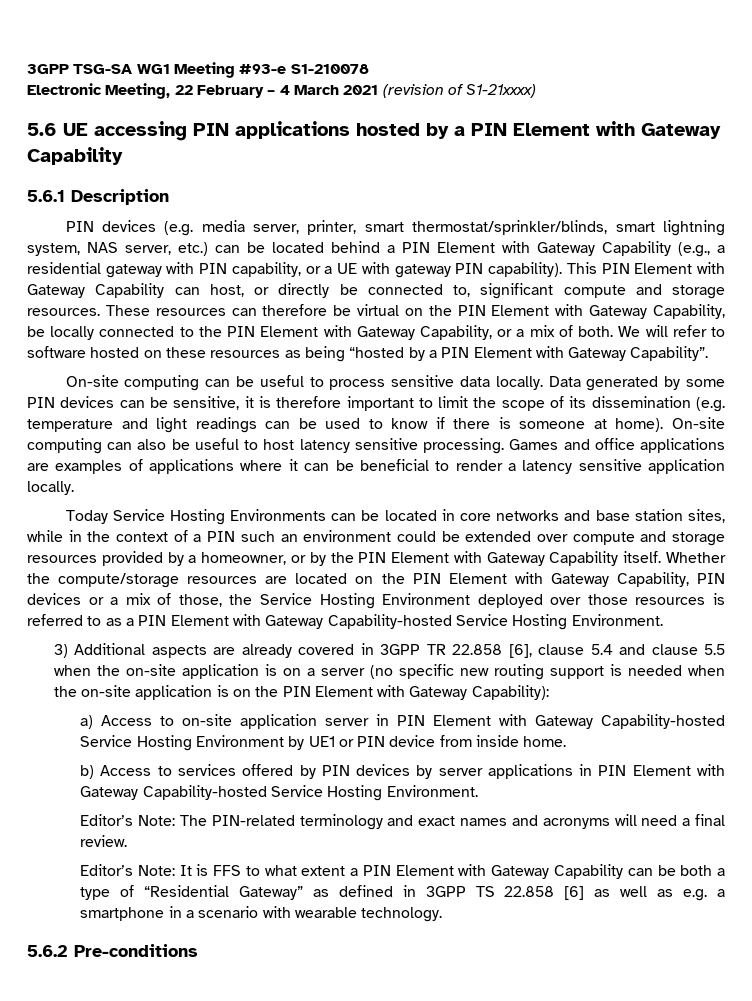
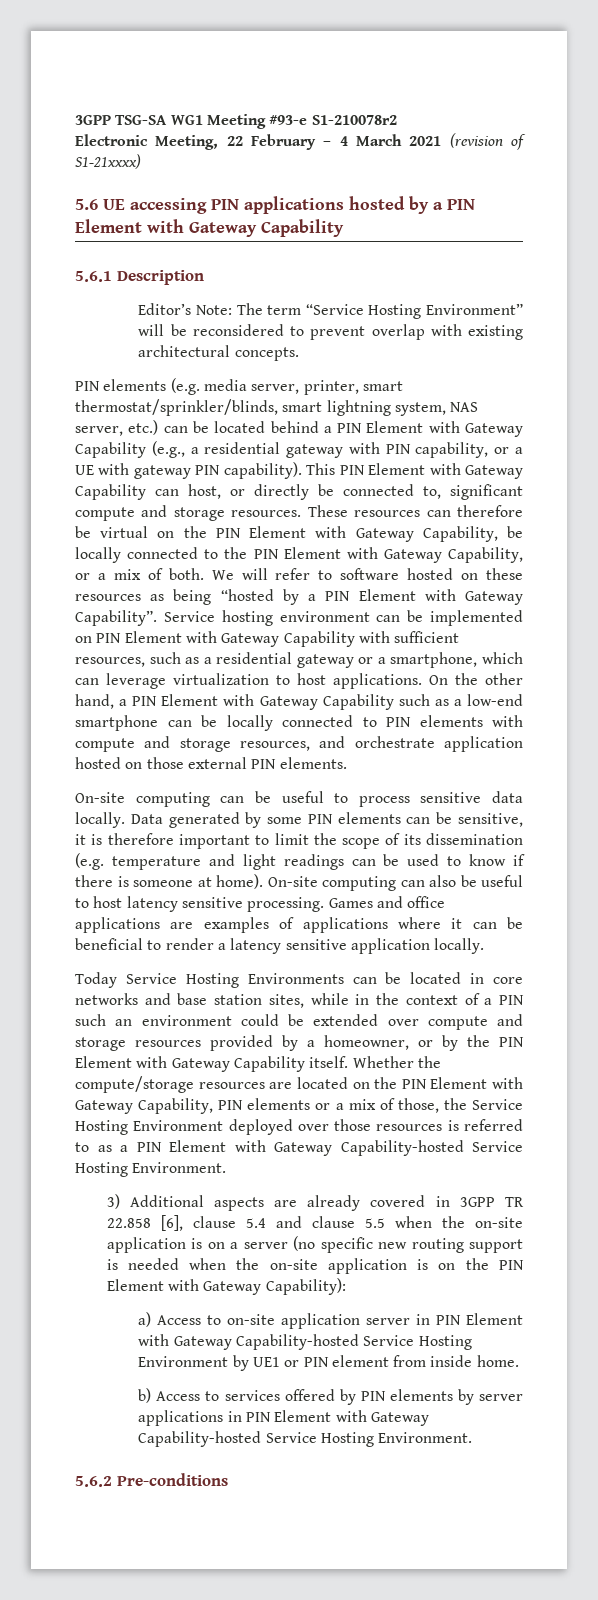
- 3GPP TSG-SA WG1 Meeting #93-e S1-210078
+ 3GPP TSG-SA WG1 Meeting #93-e S1-210078r2
- PIN devices (e.g. media server, printer, smart thermostat/sprinkler/blinds, smart lightning system, NAS server, etc.) can be located behind a PIN Element with Gateway Capability (e.g., a residential gateway with PIN capability, or a UE with gateway PIN capability).
+ Editor’s Note: The term “Service Hosting Environment” will be reconsidered to prevent overlap with existing architectural concepts.
+ PIN elements (e.g. media server, printer, smart thermostat/sprinkler/blinds, smart lightning system, NAS server, etc.) can be located behind a PIN Element with Gateway Capability (e.g., a residential gateway with PIN capability, or a UE with gateway PIN capability).
+ Service hosting environment can be implemented on PIN Element with Gateway Capability with sufficient resources, such as a residential gateway or a smartphone, which can leverage virtualization to host applications. On the other hand, a PIN Element with Gateway Capability such as a low-end smartphone can be locally connected to PIN elements with compute and storage resources, and orchestrate application hosted on those external PIN elements.
- Data generated by some PIN devices can be sensitive, it is therefore important to limit the scope of its dissemination (e.g. temperature and light readings can be used to know if there is someone at home).
+ Data generated by some PIN elements can be sensitive, it is therefore important to limit the scope of its dissemination (e.g. temperature and light readings can be used to know if there is someone at home).
- Whether the compute/storage resources are located on the PIN Element with Gateway Capability, PIN devices or a mix of those, the Service Hosting Environment deployed over those resources is referred to as a PIN Element with Gateway Capability-hosted Service Hosting Environment.
+ Whether the compute/storage resources are located on the PIN Element with Gateway Capability, PIN elements or a mix of those, the Service Hosting Environment deployed over those resources is referred to as a PIN Element with Gateway Capability-hosted Service Hosting Environment.
- a) Access to on-site application server in PIN Element with Gateway Capability-hosted Service Hosting Environment by UE1 or PIN device from inside home.
+ a) Access to on-site application server in PIN Element with Gateway Capability-hosted Service Hosting Environment by UE1 or PIN element from inside home.
- b) Access to services offered by PIN devices by server applications in PIN Element with Gateway Capability-hosted Service Hosting Environment.
+ b) Access to services offered by PIN elements by server applications in PIN Element with Gateway Capability-hosted Service Hosting Environment.
- Editor’s Note: The PIN-related terminology and exact names and acronyms will need a final review.
- Editor’s Note: It is FFS to what extent a PIN Element with Gateway Capability can be both a type of “Residential Gateway” as defined in 3GPP TS 22.858 [6] as well as e.g. a smartphone in a scenario with wearable technology.

